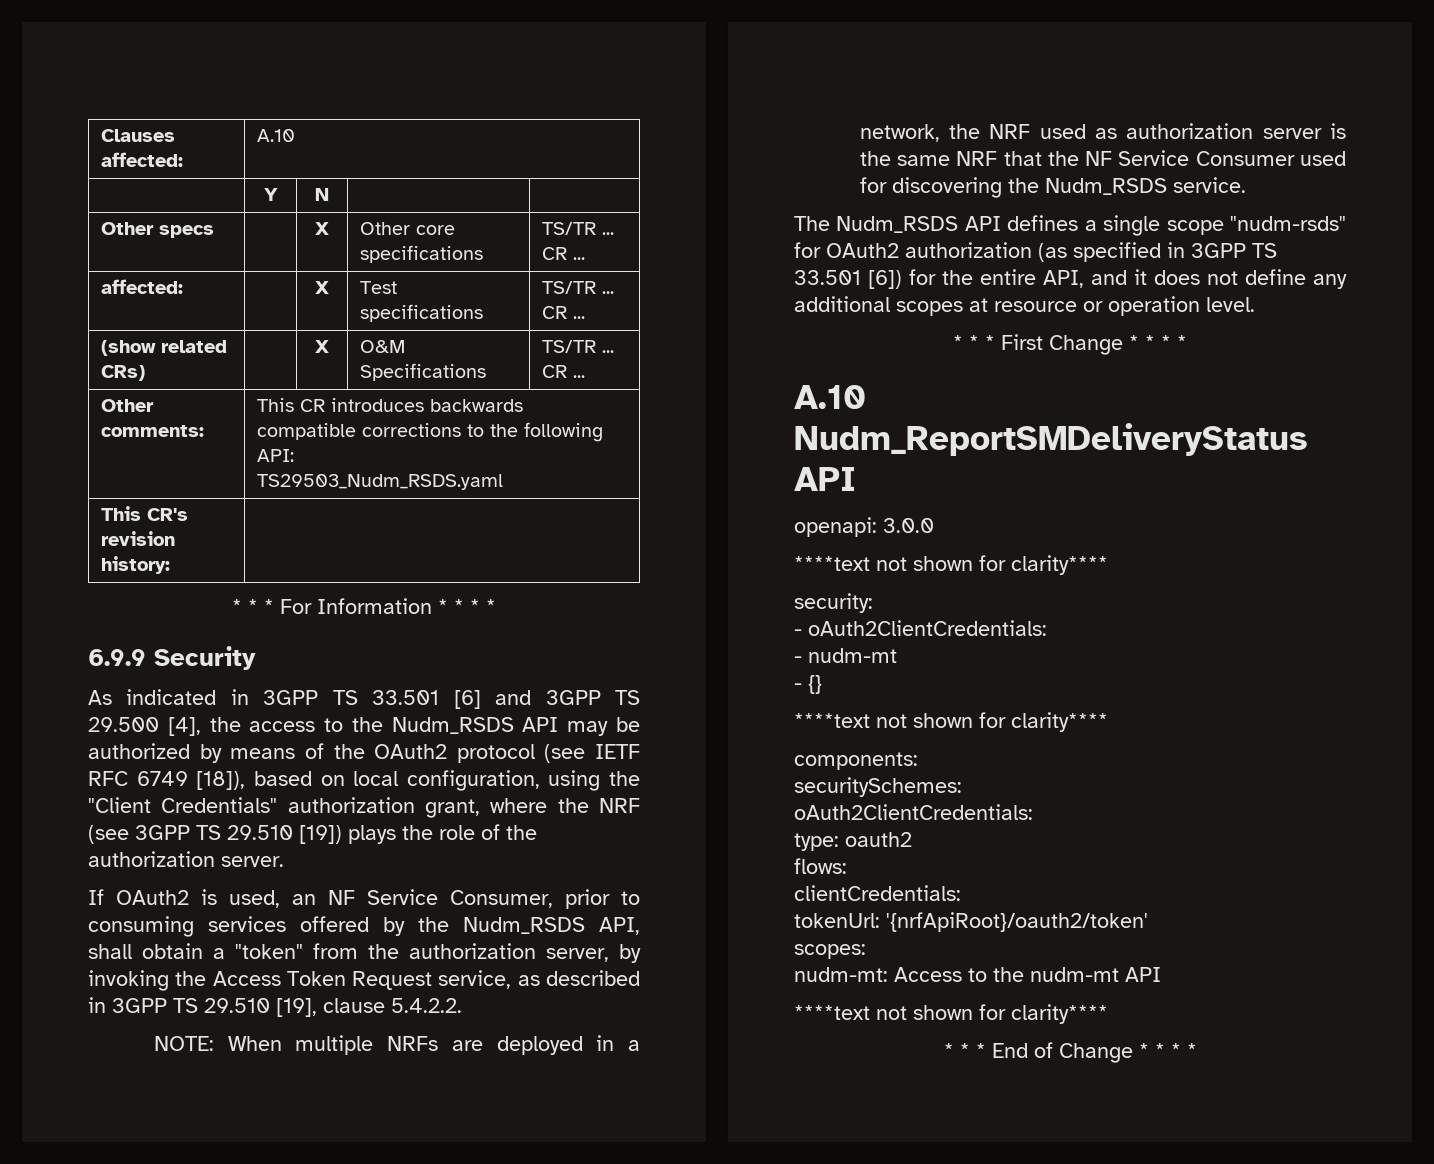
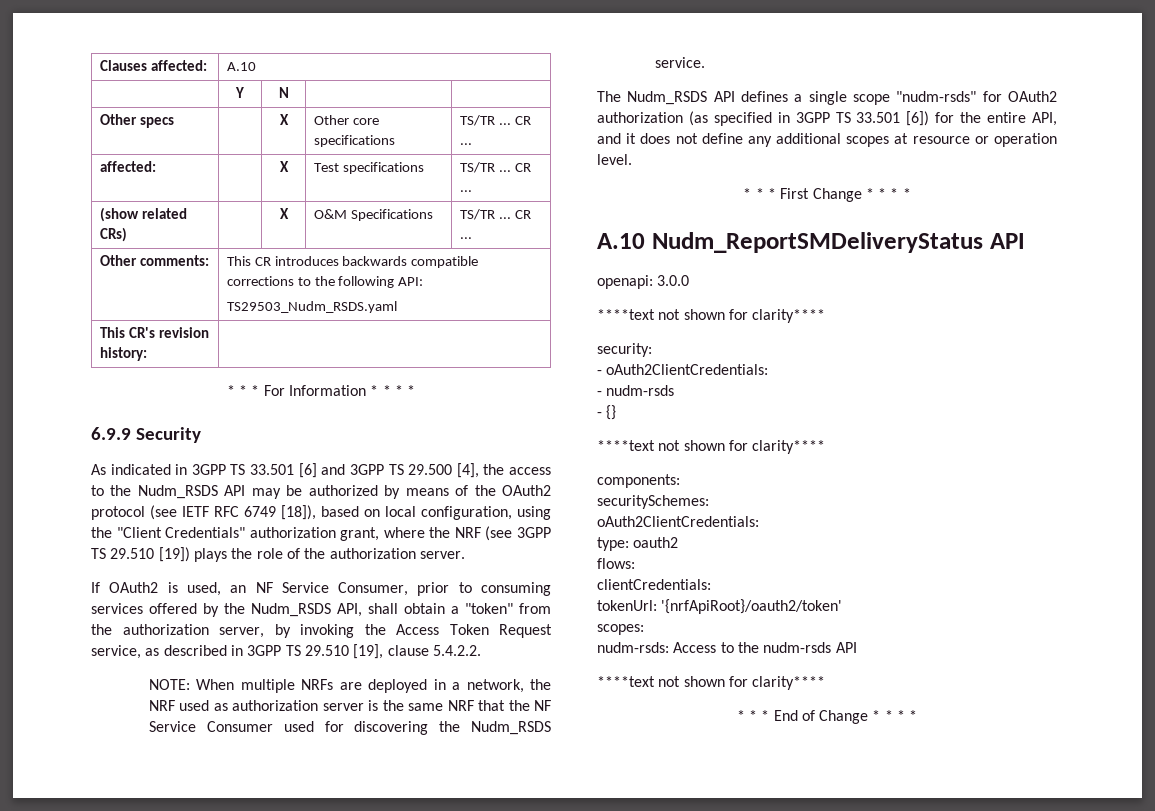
- - nudm-mt
+ - nudm-rsds
- nudm-mt: Access to the nudm-mt API
+ nudm-rsds: Access to the nudm-rsds API

